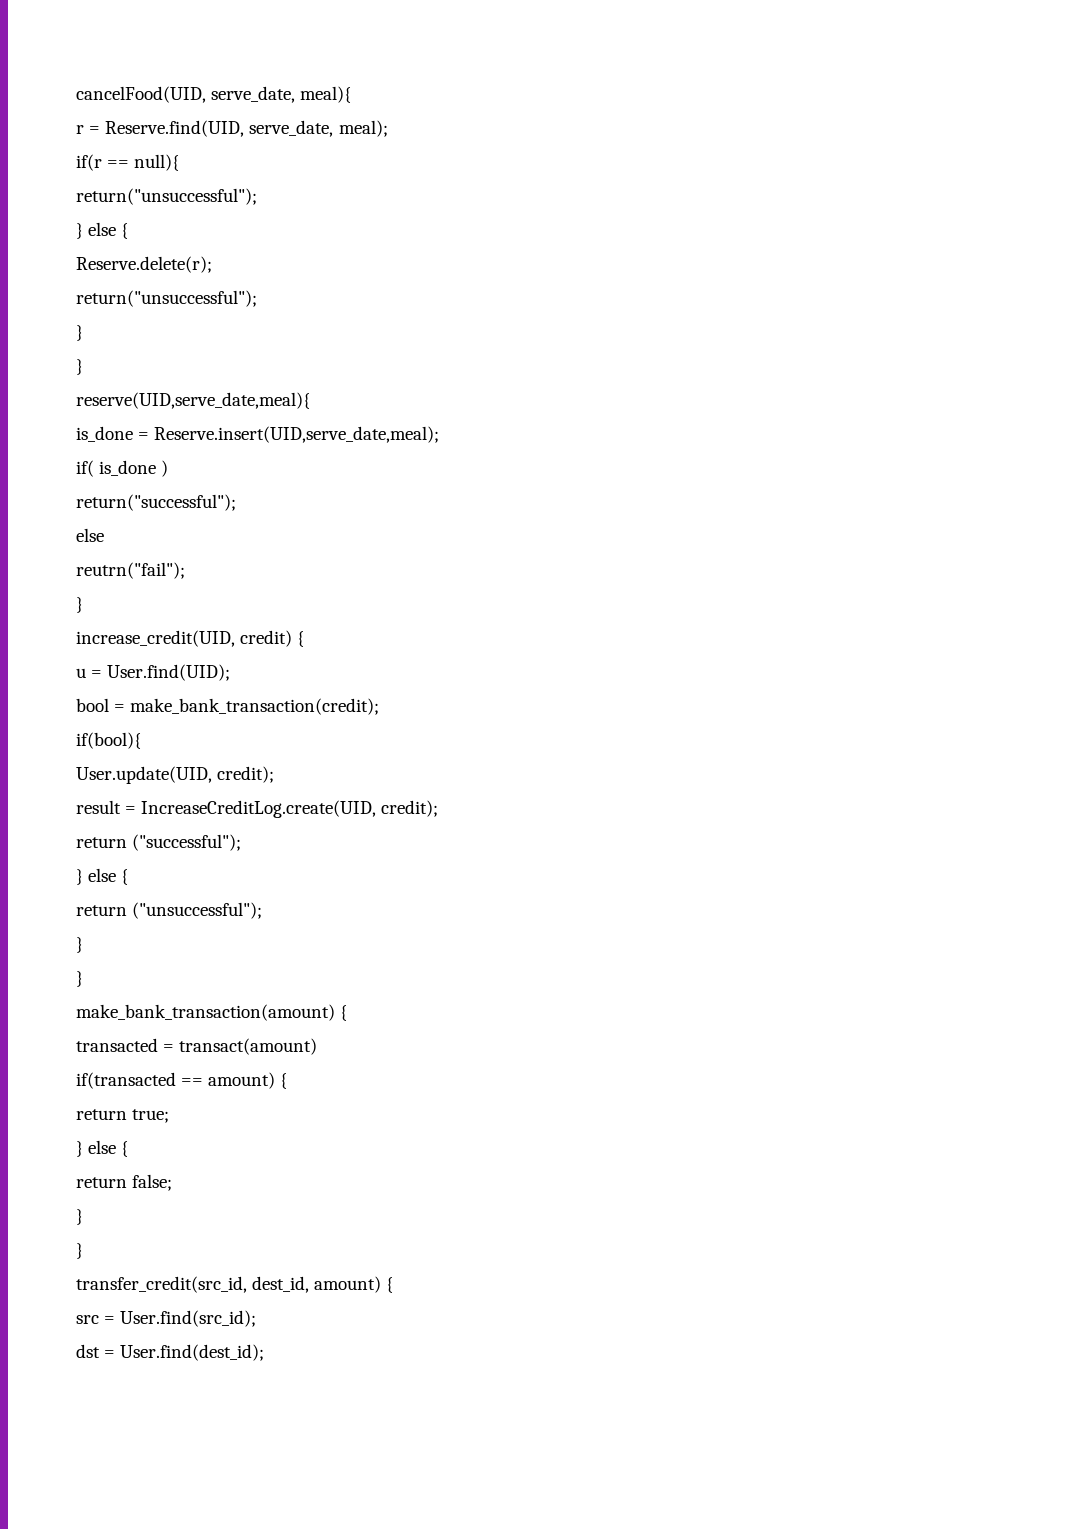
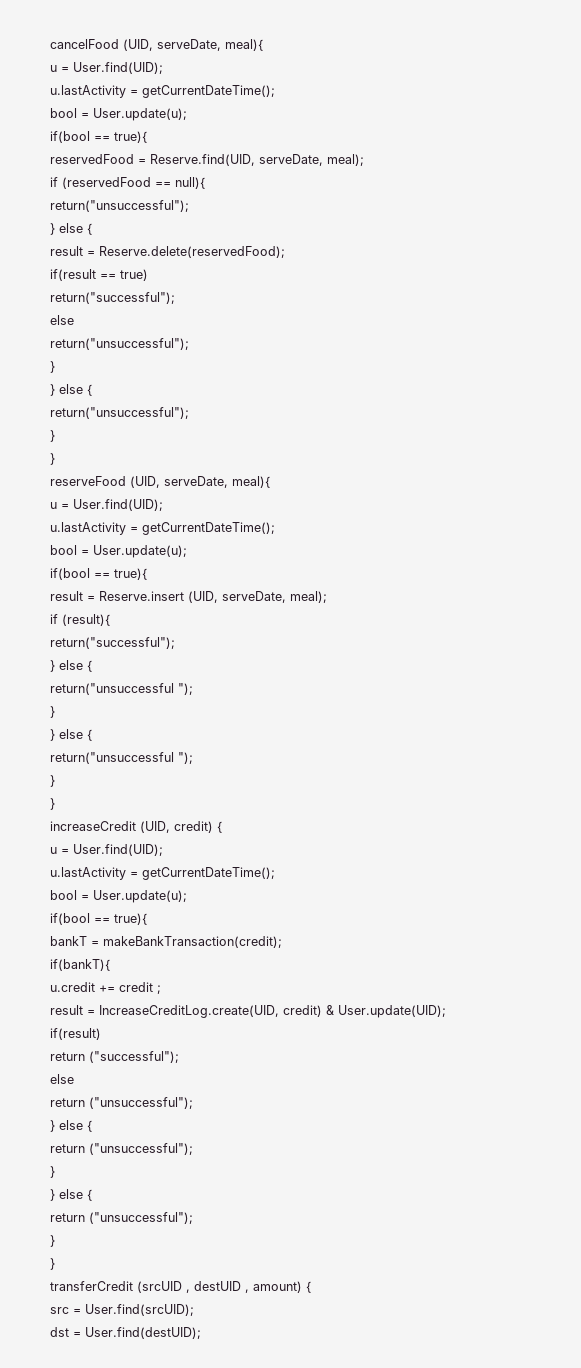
- cancelFood(UID, serve_date, meal){
- r = Reserve.find(UID, serve_date, meal);
- if(r == null){
+ cancelFood (UID, serveDate, meal){
+ u = User.find(UID);
+ u.lastActivity = getCurrentDateTime();
+ bool = User.update(u);
+ if(bool == true){
+ reservedFood = Reserve.find(UID, serveDate, meal);
+ if (reservedFood == null){
- Reserve.delete(r);
+ result = Reserve.delete(reservedFood);
+ if(result == true)
+ return("successful");
+ else
+ return("unsuccessful");
+ }
+ } else {
  return("unsuccessful");
  }
  }
- reserve(UID,serve_date,meal){
- is_done = Reserve.insert(UID,serve_date,meal);
- if( is_done )
+ reserveFood (UID, serveDate, meal){
+ u = User.find(UID);
+ u.lastActivity = getCurrentDateTime();
+ bool = User.update(u);
+ if(bool == true){
+ result = Reserve.insert (UID, serveDate, meal);
+ if (result){
  return("successful");
+ } else {
+ return("unsuccessful ");
+ }
+ } else {
+ return("unsuccessful ");
+ }
+ }
+ increaseCredit (UID, credit) {
+ u = User.find(UID);
+ u.lastActivity = getCurrentDateTime();
+ bool = User.update(u);
+ if(bool == true){
+ bankT = makeBankTransaction(credit);
+ if(bankT){
+ u.credit += credit ;
+ result = IncreaseCreditLog.create(UID, credit) & User.update(UID);
+ if(result)
+ return ("successful");
  else
- reutrn("fail");
+ return ("unsuccessful");
+ } else {
+ return ("unsuccessful");
  }
- increase_credit(UID, credit) {
- u = User.find(UID);
- bool = make_bank_transaction(credit);
- if(bool){
- User.update(UID, credit);
- result = IncreaseCreditLog.create(UID, credit);
- return ("successful");
- make_bank_transaction(amount) {
- transacted = transact(amount)
- if(transacted == amount) {
- return true;
- } else {
- return false;
- }
- }
- transfer_credit(src_id, dest_id, amount) {
+ transferCredit (srcUID , destUID , amount) {
- src = User.find(src_id);
+ src = User.find(srcUID);
- dst = User.find(dest_id);
+ dst = User.find(destUID);

